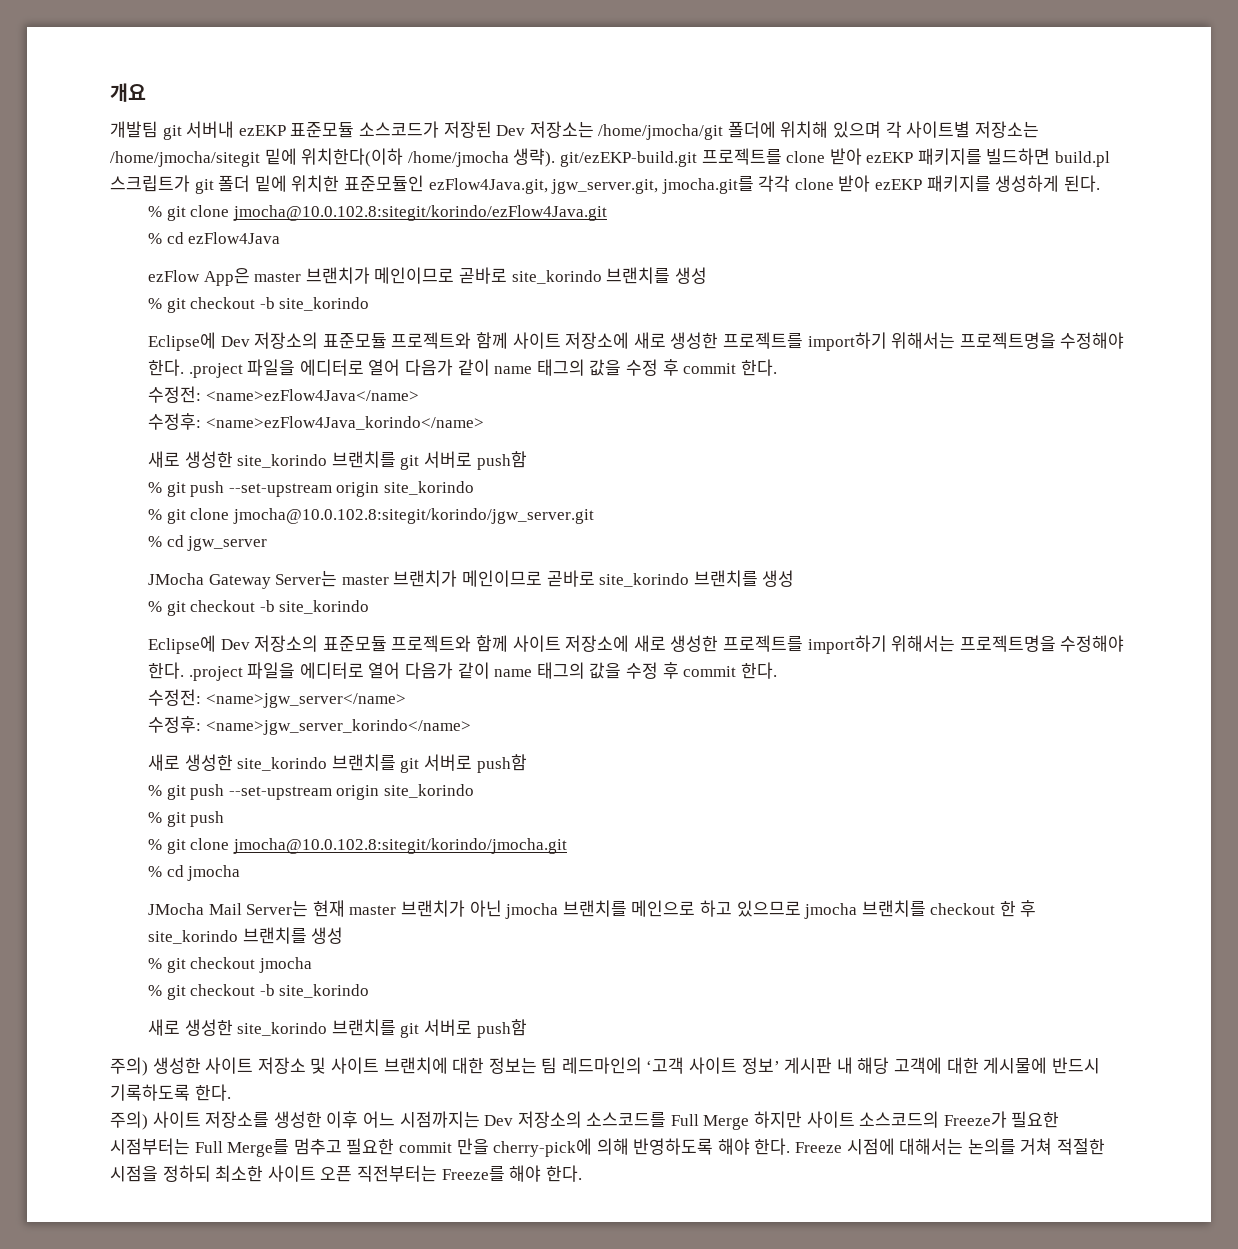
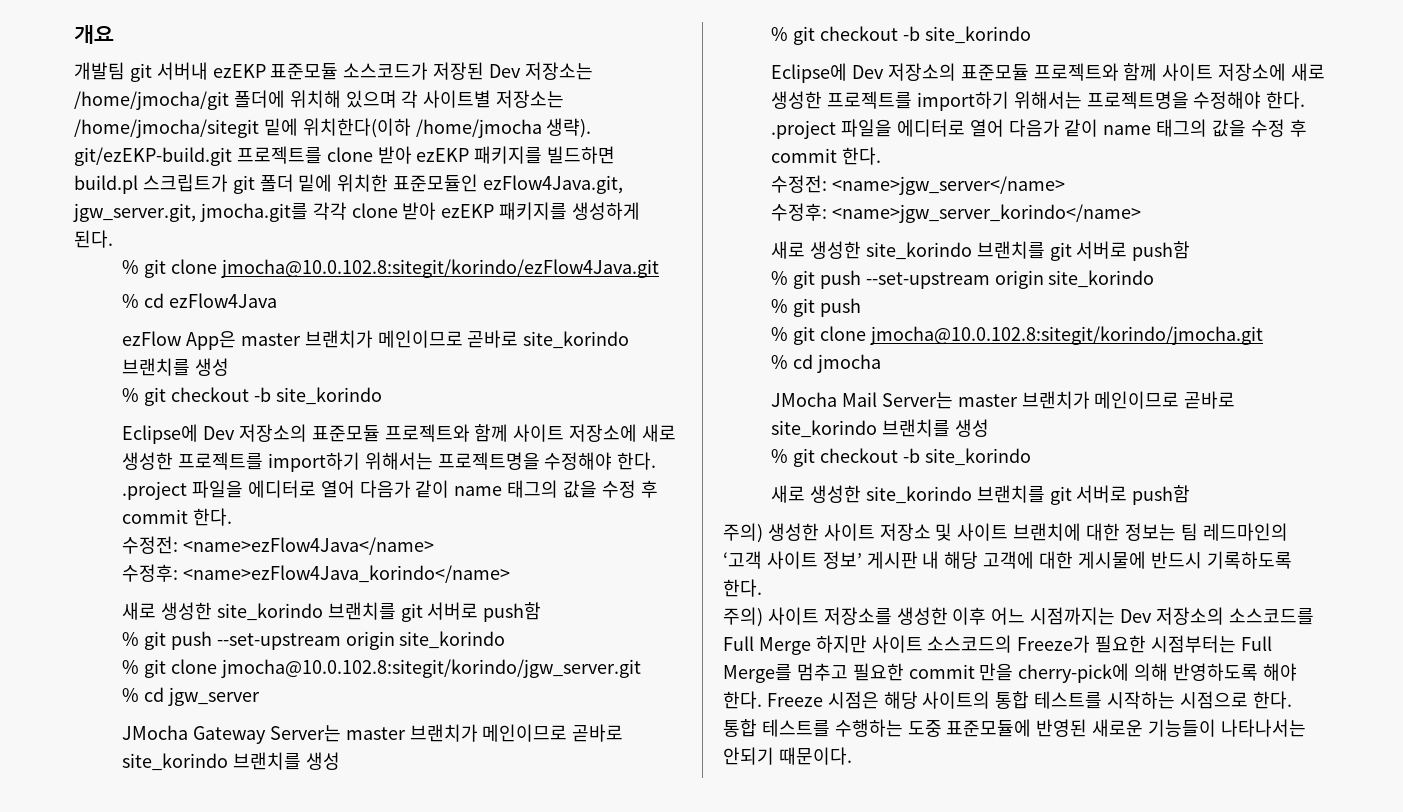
- JMocha Mail Server는 현재 master 브랜치가 아닌 jmocha 브랜치를 메인으로 하고 있으므로 jmocha 브랜치를 checkout 한 후 site_korindo 브랜치를 생성
- % git checkout jmocha
+ JMocha Mail Server는 master 브랜치가 메인이므로 곧바로 site_korindo 브랜치를 생성
- Freeze 시점에 대해서는 논의를 거쳐 적절한 시점을 정하되 최소한 사이트 오픈 직전부터는 Freeze를 해야 한다.
+ Freeze 시점은 해당 사이트의 통합 테스트를 시작하는 시점으로 한다. 통합 테스트를 수행하는 도중 표준모듈에 반영된 새로운 기능들이 나타나서는 안되기 때문이다.

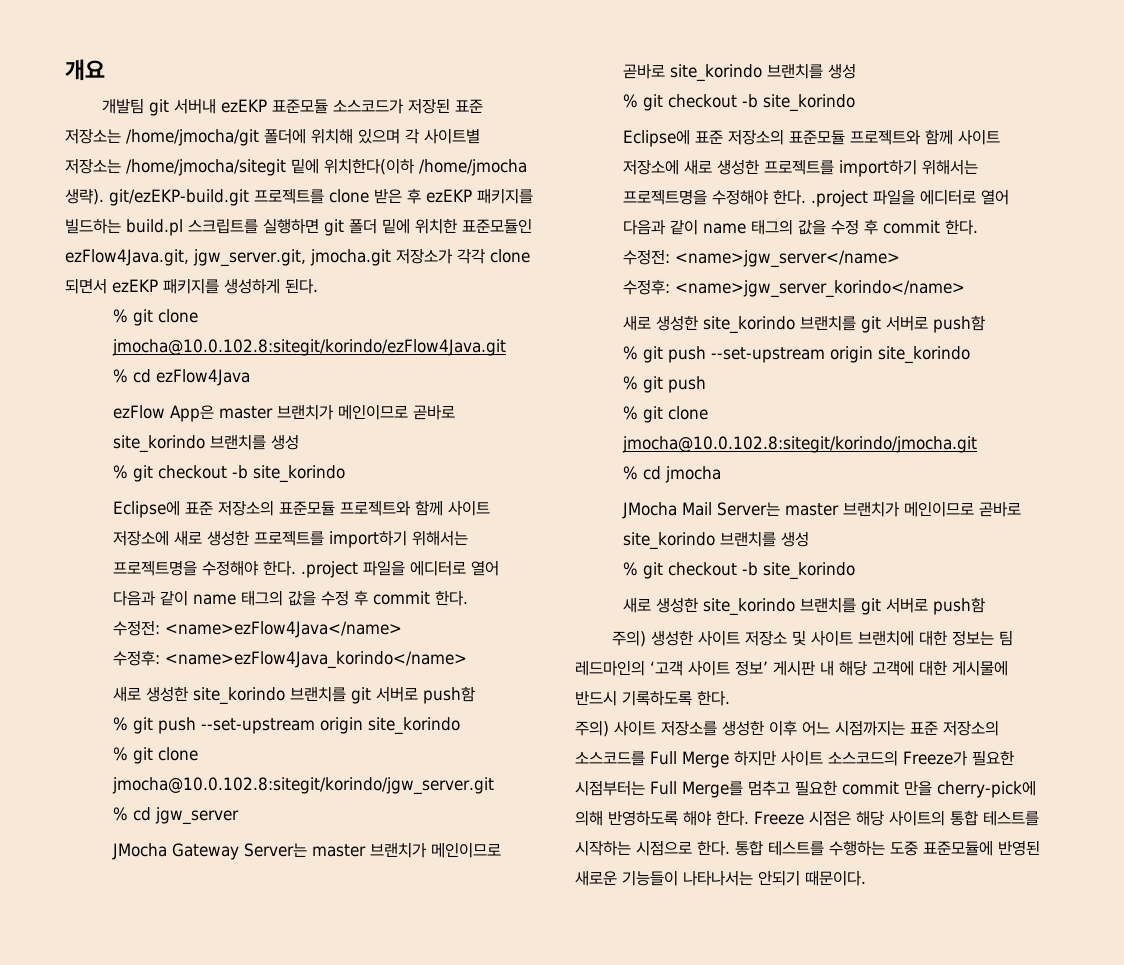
- 개발팀 git 서버내 ezEKP 표준모듈 소스코드가 저장된 Dev 저장소는 /home/jmocha/git 폴더에 위치해 있으며 각 사이트별 저장소는 /home/jmocha/sitegit 밑에 위치한다(이하 /home/jmocha 생략). git/ezEKP-build.git 프로젝트를 clone 받아 ezEKP 패키지를 빌드하면 build.pl 스크립트가 git 폴더 밑에 위치한 표준모듈인 ezFlow4Java.git, jgw_server.git, jmocha.git를 각각 clone 받아 ezEKP 패키지를 생성하게 된다.
+ 개발팀 git 서버내 ezEKP 표준모듈 소스코드가 저장된 표준 저장소는 /home/jmocha/git 폴더에 위치해 있으며 각 사이트별 저장소는 /home/jmocha/sitegit 밑에 위치한다(이하 /home/jmocha 생략). git/ezEKP-build.git 프로젝트를 clone 받은 후 ezEKP 패키지를 빌드하는 build.pl 스크립트를 실행하면 git 폴더 밑에 위치한 표준모듈인 ezFlow4Java.git, jgw_server.git, jmocha.git 저장소가 각각 clone 되면서 ezEKP 패키지를 생성하게 된다.
  ezFlow App은 master 브랜치가 메인이므로 곧바로 site_korindo 브랜치를 생성
  % git checkout -b site_korindo
- Eclipse에 Dev 저장소의 표준모듈 프로젝트와 함께 사이트 저장소에 새로 생성한 프로젝트를 import하기 위해서는 프로젝트명을 수정해야 한다. .project 파일을 에디터로 열어 다음가 같이 name 태그의 값을 수정 후 commit 한다.
+ Eclipse에 표준 저장소의 표준모듈 프로젝트와 함께 사이트 저장소에 새로 생성한 프로젝트를 import하기 위해서는 프로젝트명을 수정해야 한다. .project 파일을 에디터로 열어 다음과 같이 name 태그의 값을 수정 후 commit 한다.
  JMocha Gateway Server는 master 브랜치가 메인이므로 곧바로 site_korindo 브랜치를 생성
  % git checkout -b site_korindo
- Eclipse에 Dev 저장소의 표준모듈 프로젝트와 함께 사이트 저장소에 새로 생성한 프로젝트를 import하기 위해서는 프로젝트명을 수정해야 한다. .project 파일을 에디터로 열어 다음가 같이 name 태그의 값을 수정 후 commit 한다.
+ Eclipse에 표준 저장소의 표준모듈 프로젝트와 함께 사이트 저장소에 새로 생성한 프로젝트를 import하기 위해서는 프로젝트명을 수정해야 한다. .project 파일을 에디터로 열어 다음과 같이 name 태그의 값을 수정 후 commit 한다.
- 주의) 사이트 저장소를 생성한 이후 어느 시점까지는 Dev 저장소의 소스코드를 Full Merge 하지만 사이트 소스코드의 Freeze가 필요한 시점부터는 Full Merge를 멈추고 필요한 commit 만을 cherry-pick에 의해 반영하도록 해야 한다.
+ 주의) 사이트 저장소를 생성한 이후 어느 시점까지는 표준 저장소의 소스코드를 Full Merge 하지만 사이트 소스코드의 Freeze가 필요한 시점부터는 Full Merge를 멈추고 필요한 commit 만을 cherry-pick에 의해 반영하도록 해야 한다.

